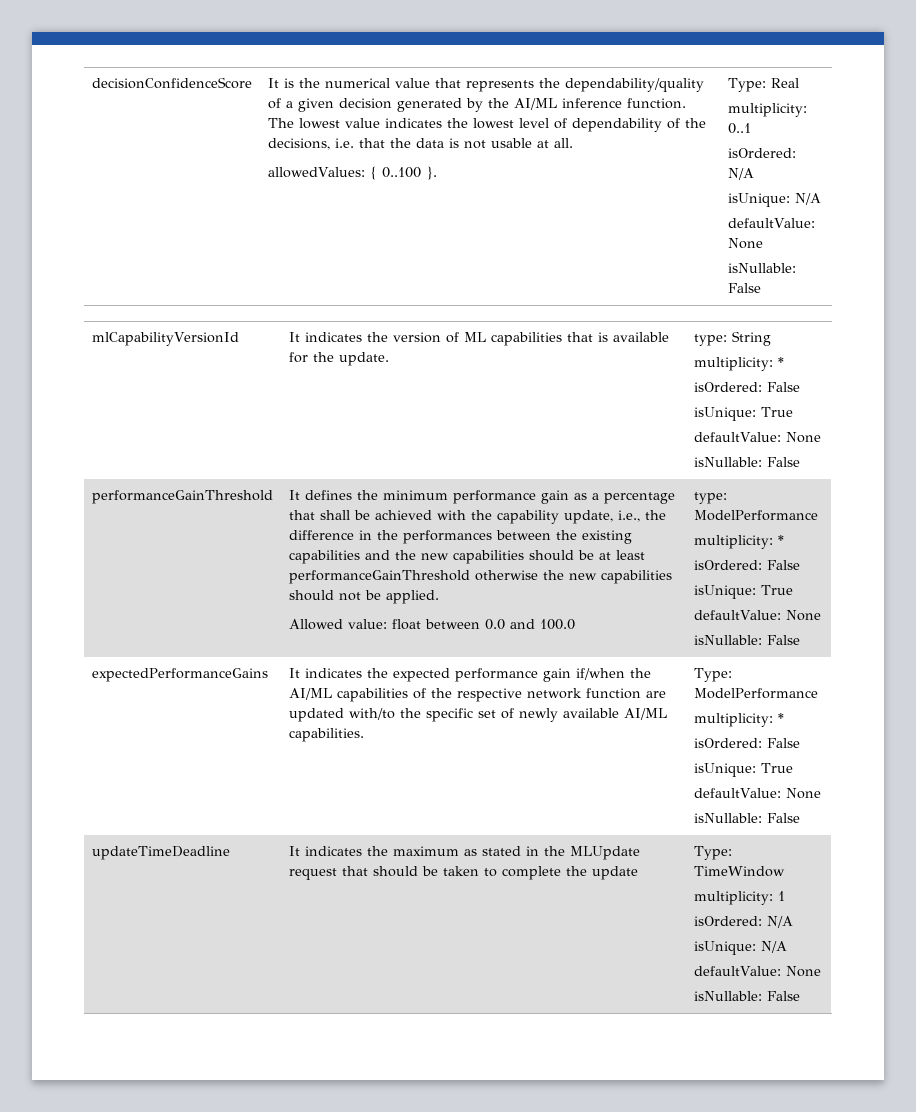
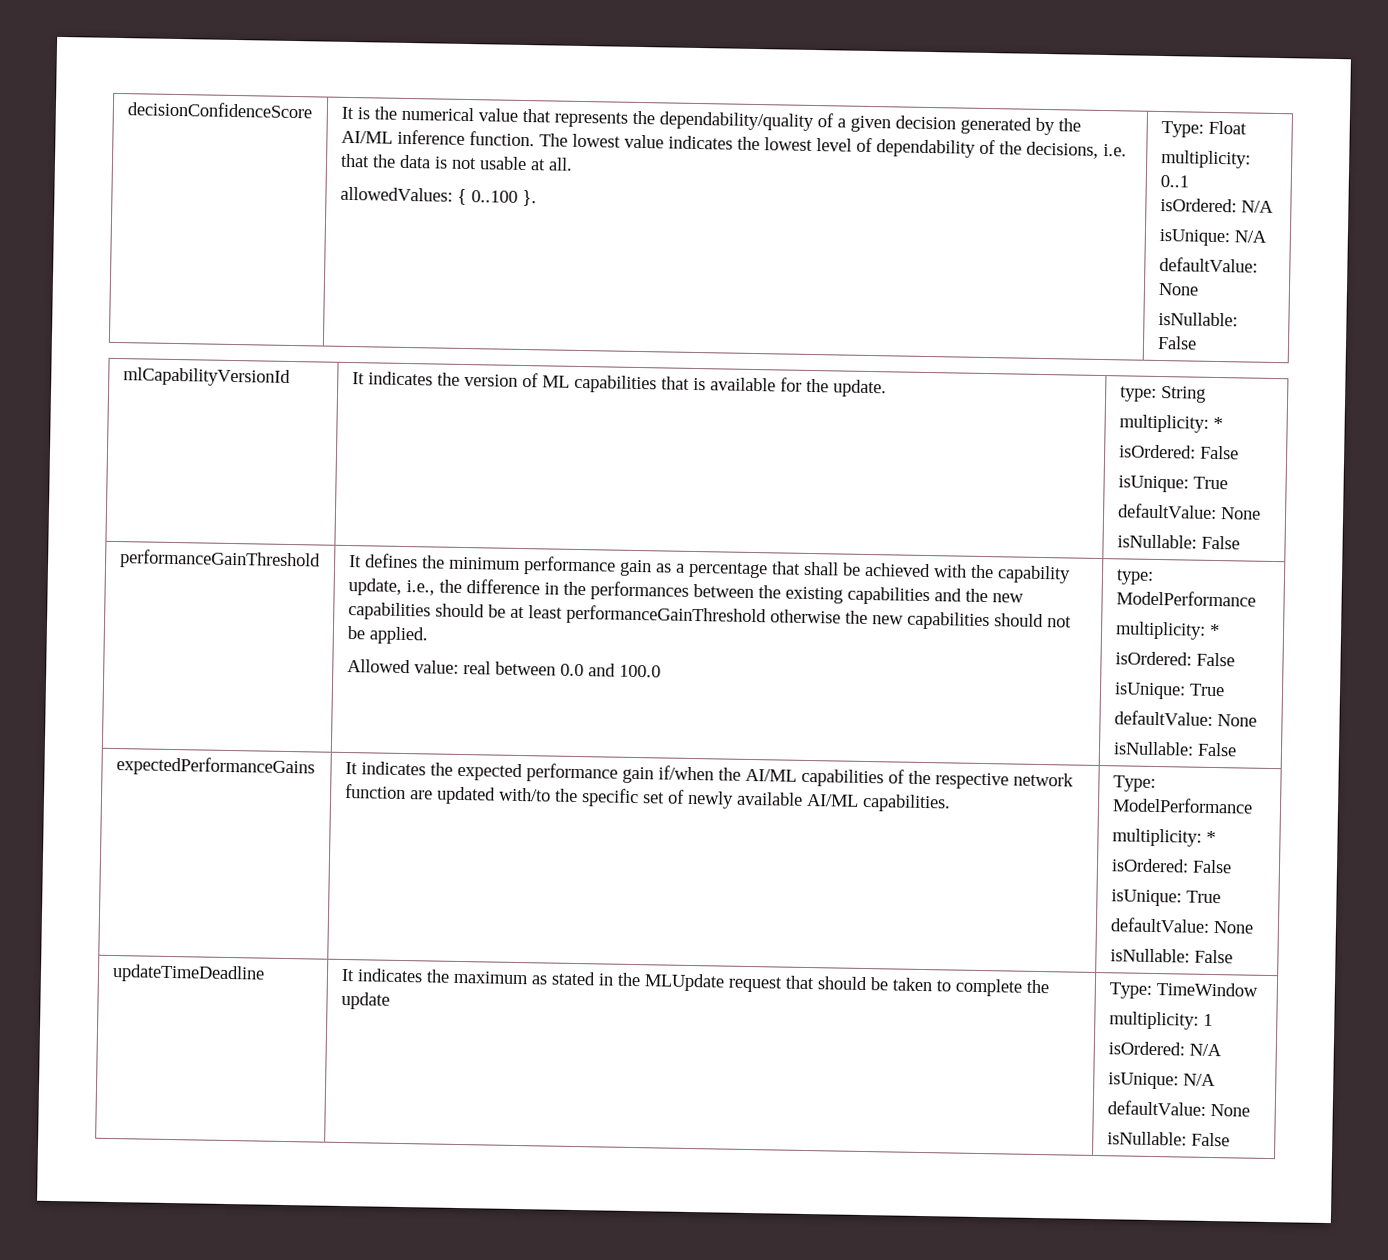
- Type: Real
+ Type: Float
- Allowed value: float between 0.0 and 100.0
+ Allowed value: real between 0.0 and 100.0

